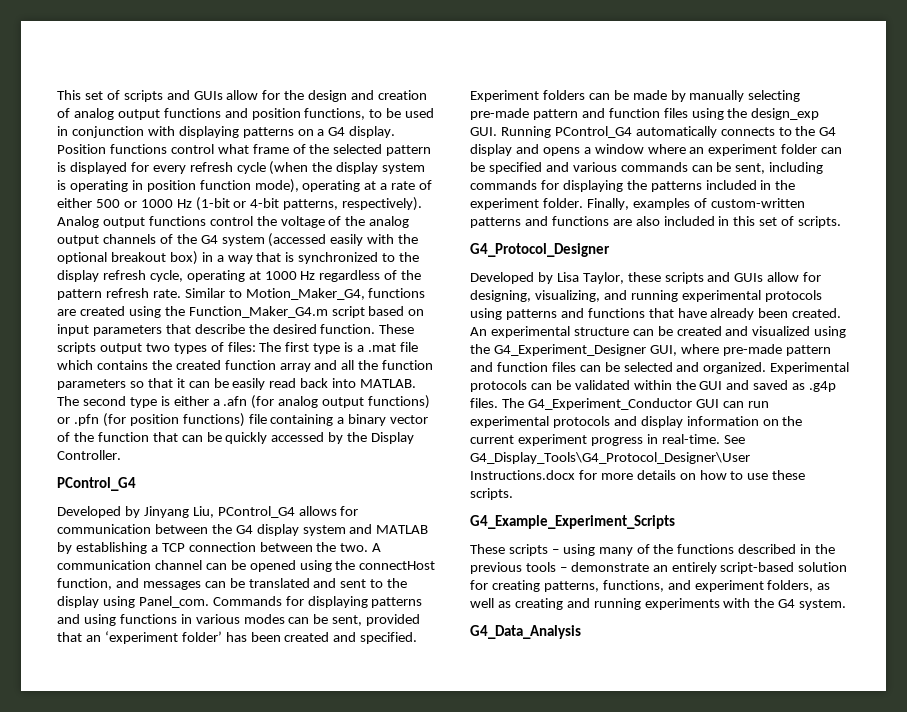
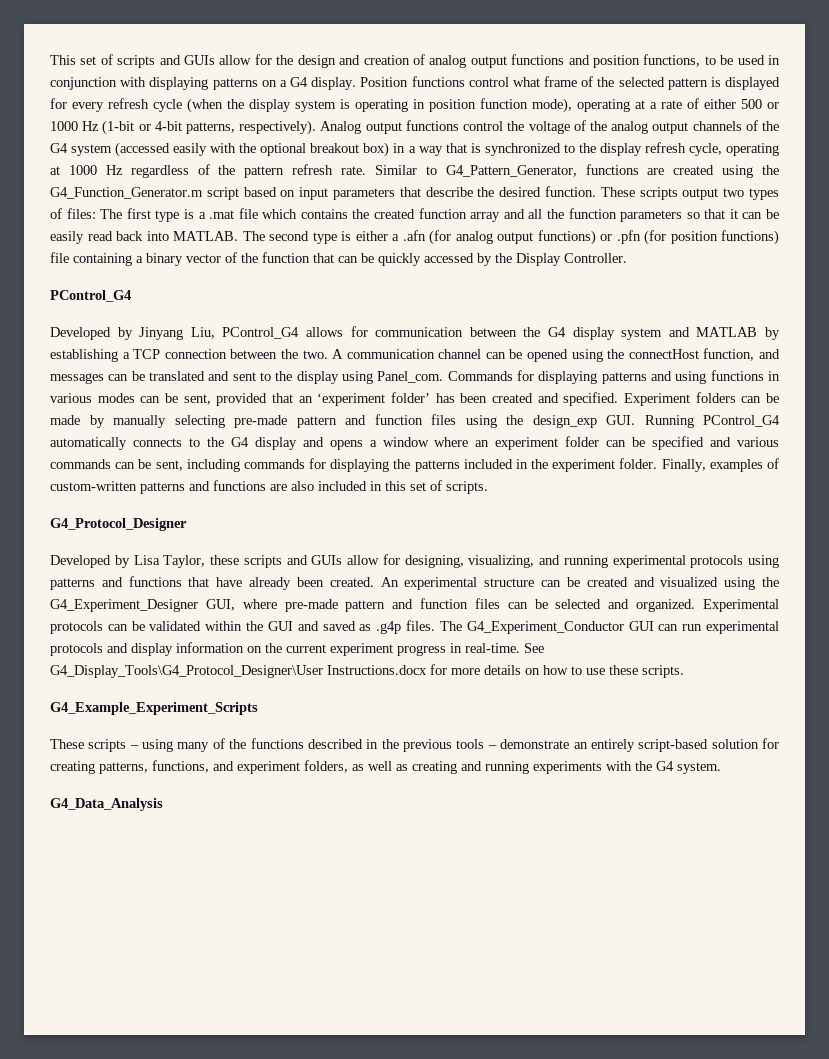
- Similar to Motion_Maker_G4, functions are created using the Function_Maker_G4.m script based on input parameters that describe the desired function.
+ Similar to G4_Pattern_Generator, functions are created using the G4_Function_Generator.m script based on input parameters that describe the desired function.

